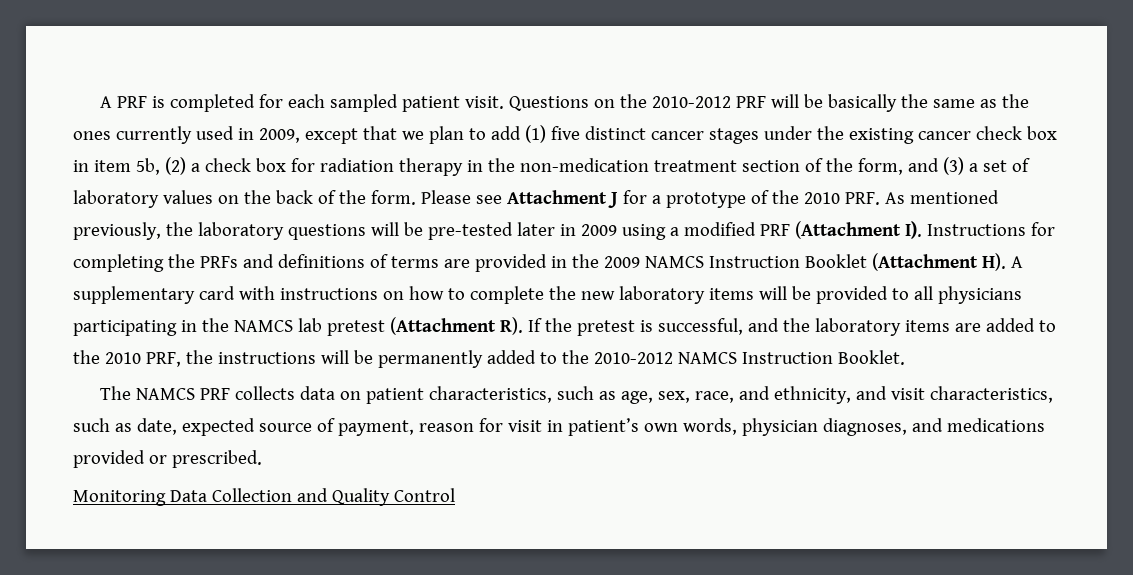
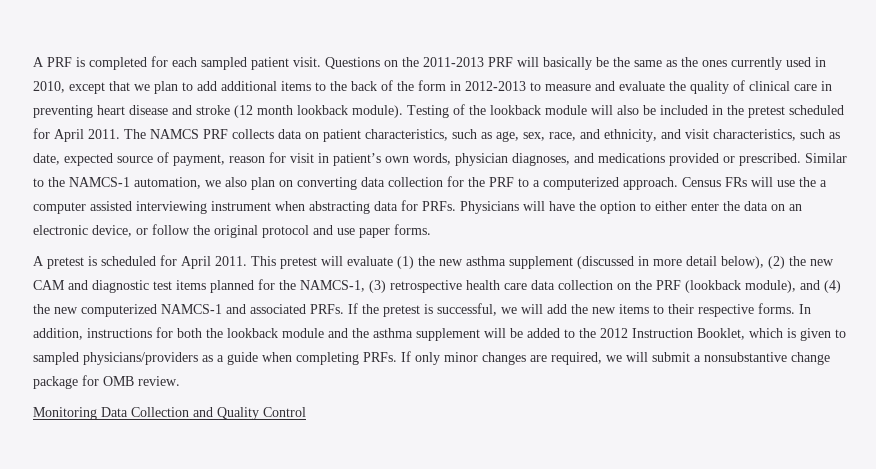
- Questions on the 2010-2012 PRF will be basically the same as the ones currently used in 2009, except that we plan to add (1) five distinct cancer stages under the existing cancer check box in item 5b, (2) a check box for radiation therapy in the non-medication treatment section of the form, and (3) a set of laboratory values on the back of the form. Please see Attachment J for a prototype of the 2010 PRF. As mentioned previously, the laboratory questions will be pre-tested later in 2009 using a modified PRF (Attachment I). Instructions for completing the PRFs and definitions of terms are provided in the 2009 NAMCS Instruction Booklet (Attachment H). A supplementary card with instructions on how to complete the new laboratory items will be provided to all physicians participating in the NAMCS lab pretest (Attachment R). If the pretest is successful, and the laboratory items are added to the 2010 PRF, the instructions will be permanently added to the 2010-2012 NAMCS Instruction Booklet.
- The NAMCS PRF collects data on patient characteristics, such as age, sex, race, and ethnicity, and visit characteristics, such as date, expected source of payment, reason for visit in patient’s own words, physician diagnoses, and medications provided or prescribed.
+ Questions on the 2011-2013 PRF will basically be the same as the ones currently used in 2010, except that we plan to add additional items to the back of the form in 2012-2013 to measure and evaluate the quality of clinical care in preventing heart disease and stroke (12 month lookback module). Testing of the lookback module will also be included in the pretest scheduled for April 2011. The NAMCS PRF collects data on patient characteristics, such as age, sex, race, and ethnicity, and visit characteristics, such as date, expected source of payment, reason for visit in patient’s own words, physician diagnoses, and medications provided or prescribed. Similar to the NAMCS-1 automation, we also plan on converting data collection for the PRF to a computerized approach. Census FRs will use the a computer assisted interviewing instrument when abstracting data for PRFs. Physicians will have the option to either enter the data on an electronic device, or follow the original protocol and use paper forms.
+ A pretest is scheduled for April 2011. This pretest will evaluate (1) the new asthma supplement (discussed in more detail below), (2) the new CAM and diagnostic test items planned for the NAMCS-1, (3) retrospective health care data collection on the PRF (lookback module), and (4) the new computerized NAMCS-1 and associated PRFs. If the pretest is successful, we will add the new items to their respective forms. In addition, instructions for both the lookback module and the asthma supplement will be added to the 2012 Instruction Booklet, which is given to sampled physicians/providers as a guide when completing PRFs. If only minor changes are required, we will submit a nonsubstantive change package for OMB review.

